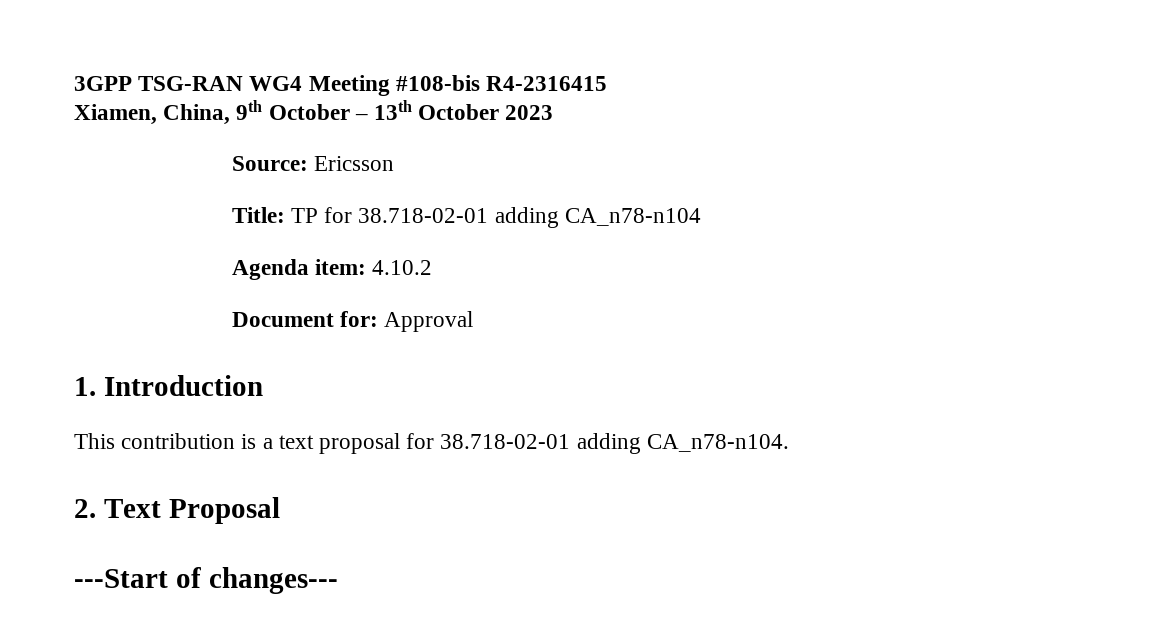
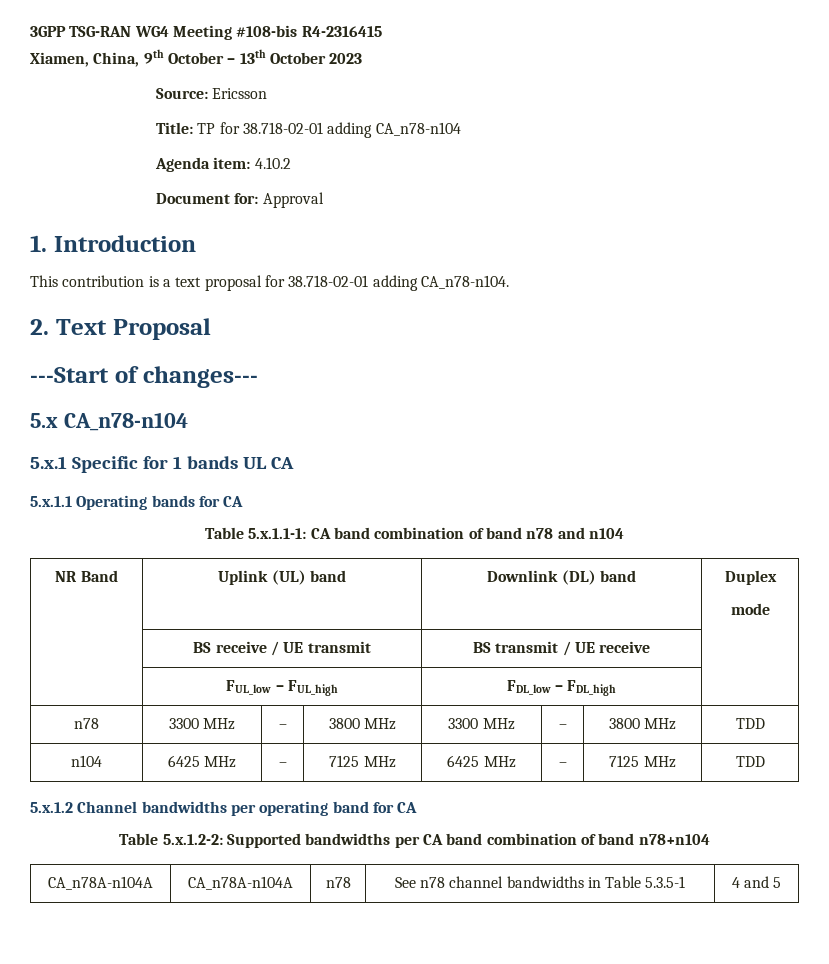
+ 5.x CA_n78-n104
+ 5.x.1 Specific for 1 bands UL CA
+ 5.x.1.1 Operating bands for CA
+ Table 5.x.1.1-1: CA band combination of band n78 and n104
+ NR Band | Uplink (UL) band | Downlink (DL) band | Duplex
+ mode
+ | BS receive / UE transmit | BS transmit / UE receive |
+ | FUL_low – FUL_high | FDL_low – FDL_high |
+ n78 | 3300 MHz | – | 3800 MHz | 3300 MHz | – | 3800 MHz | TDD
+ n104 | 6425 MHz | – | 7125 MHz | 6425 MHz | – | 7125 MHz | TDD
+ 5.x.1.2 Channel bandwidths per operating band for CA
+ Table 5.x.1.2-2: Supported bandwidths per CA band combination of band n78+n104
+ CA_n78A-n104A | CA_n78A-n104A | n78 | See n78 channel bandwidths in Table 5.3.5-1 | 4 and 5

